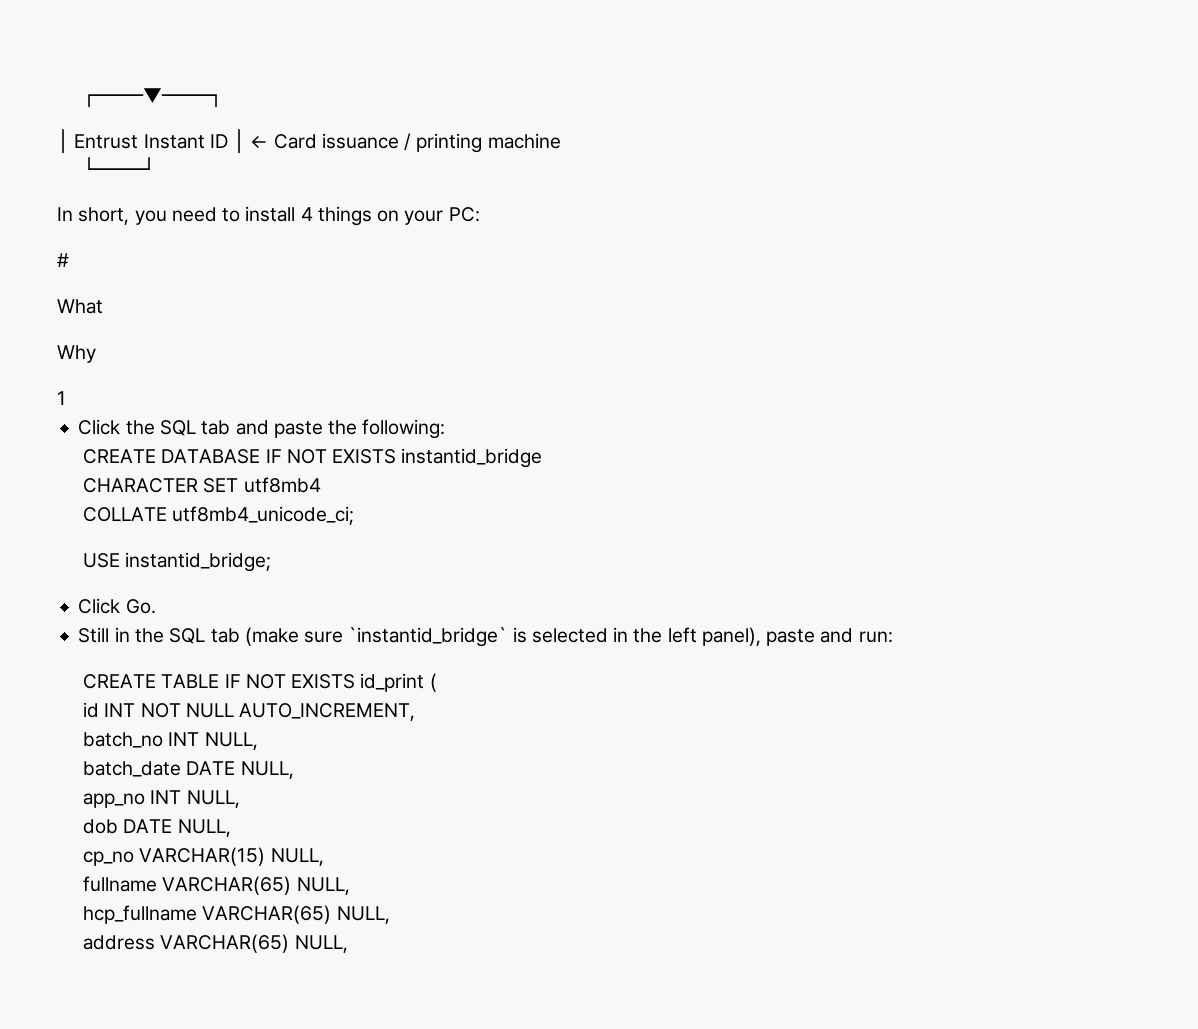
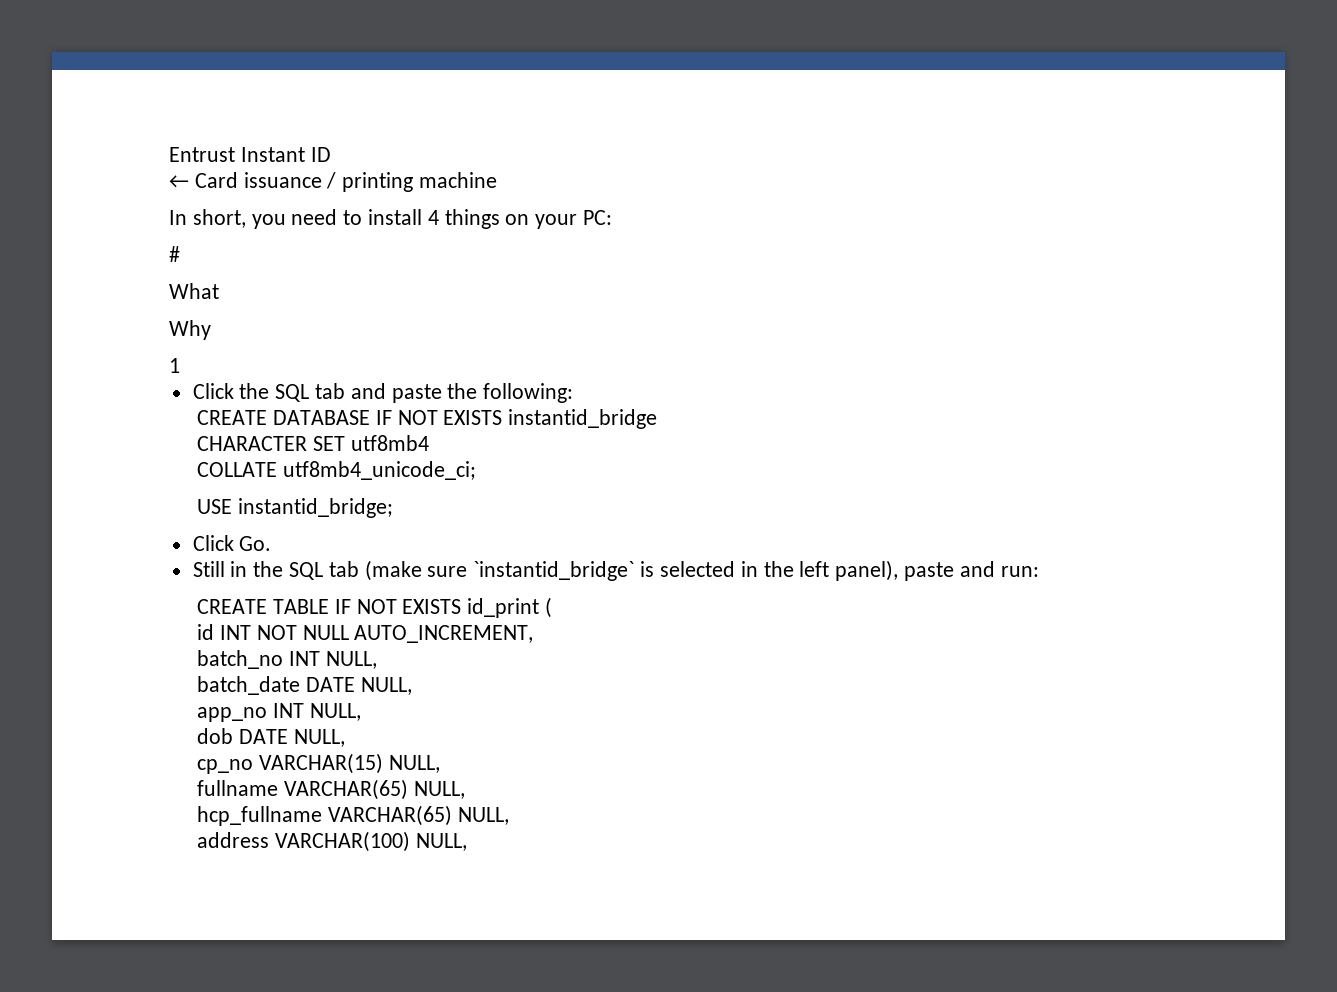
- ┌────▼────┐
- │ Entrust Instant ID │ ← Card issuance / printing machine
+ Entrust Instant ID
+ ← Card issuance / printing machine
- └────┘
- address VARCHAR(65) NULL,
+ address VARCHAR(100) NULL,

